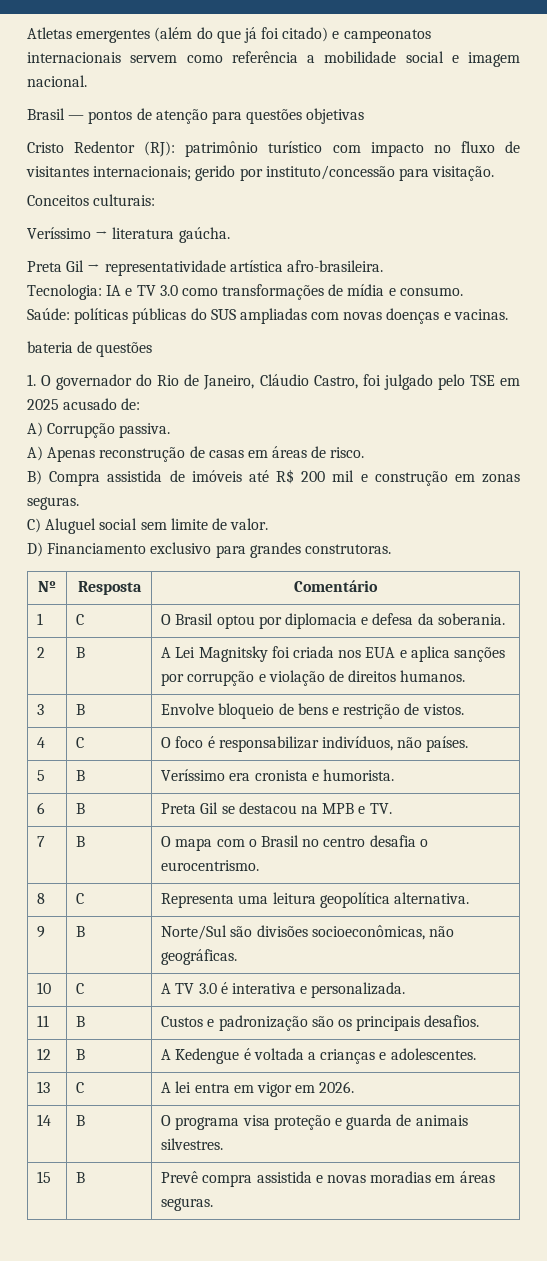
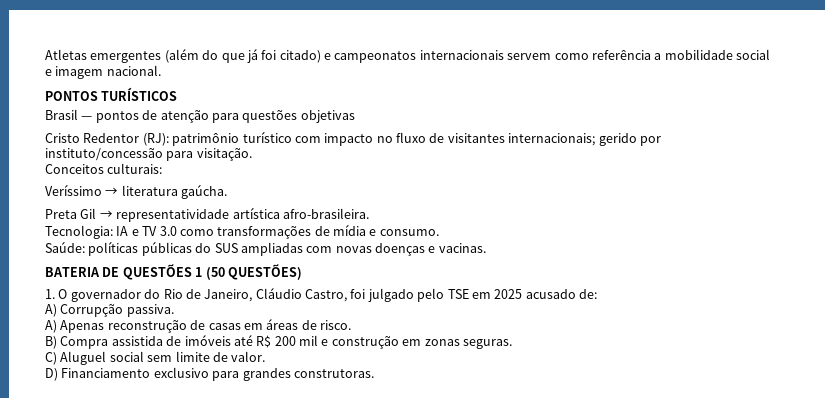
+ PONTOS TURÍSTICOS
- bateria de questões
+ BATERIA DE QUESTÕES 1 (50 QUESTÕES)
- Nº | Resposta | Comentário
- 1 | C | O Brasil optou por diplomacia e defesa da soberania.
- 2 | B | A Lei Magnitsky foi criada nos EUA e aplica sanções por corrupção e violação de direitos humanos.
- 3 | B | Envolve bloqueio de bens e restrição de vistos.
- 4 | C | O foco é responsabilizar indivíduos, não países.
- 5 | B | Veríssimo era cronista e humorista.
- 6 | B | Preta Gil se destacou na MPB e TV.
- 7 | B | O mapa com o Brasil no centro desafia o eurocentrismo.
- 8 | C | Representa uma leitura geopolítica alternativa.
- 9 | B | Norte/Sul são divisões socioeconômicas, não geográficas.
- 10 | C | A TV 3.0 é interativa e personalizada.
- 11 | B | Custos e padronização são os principais desafios.
- 12 | B | A Kedengue é voltada a crianças e adolescentes.
- 13 | C | A lei entra em vigor em 2026.
- 14 | B | O programa visa proteção e guarda de animais silvestres.
- 15 | B | Prevê compra assistida e novas moradias em áreas seguras.

